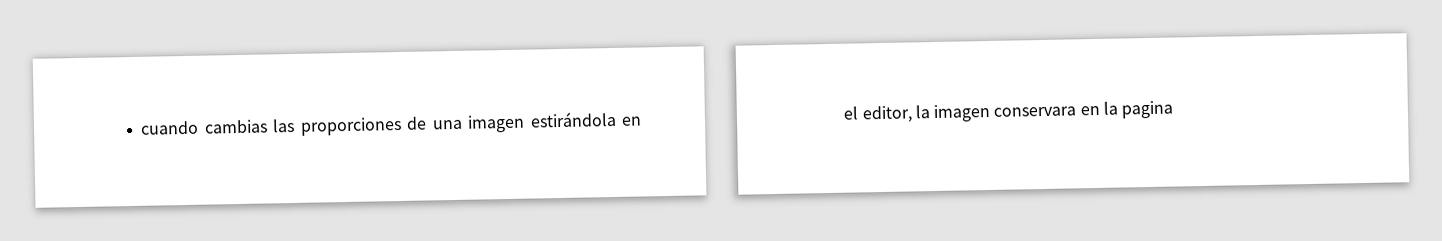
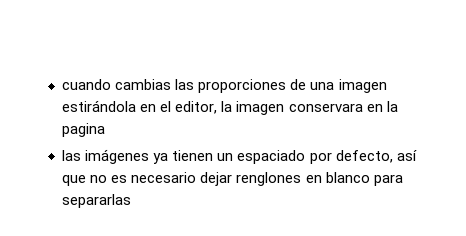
+ las imágenes ya tienen un espaciado por defecto, así que no es necesario dejar renglones en blanco para separarlas

